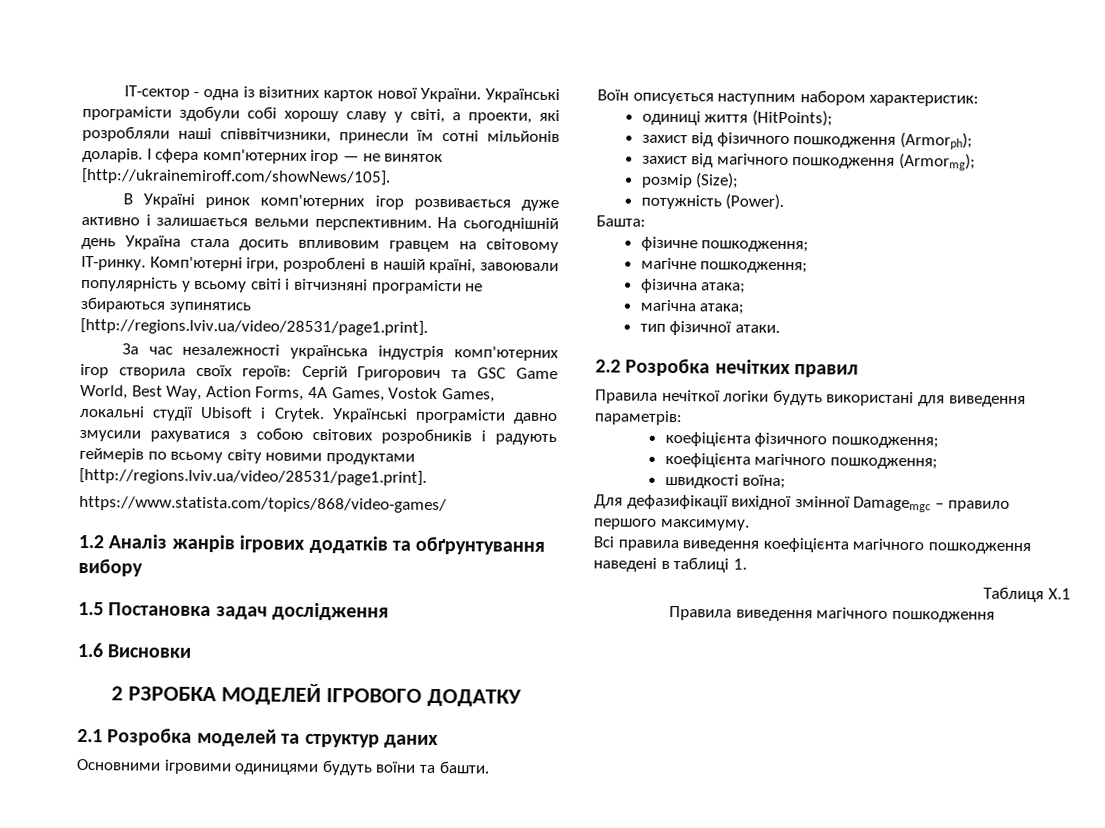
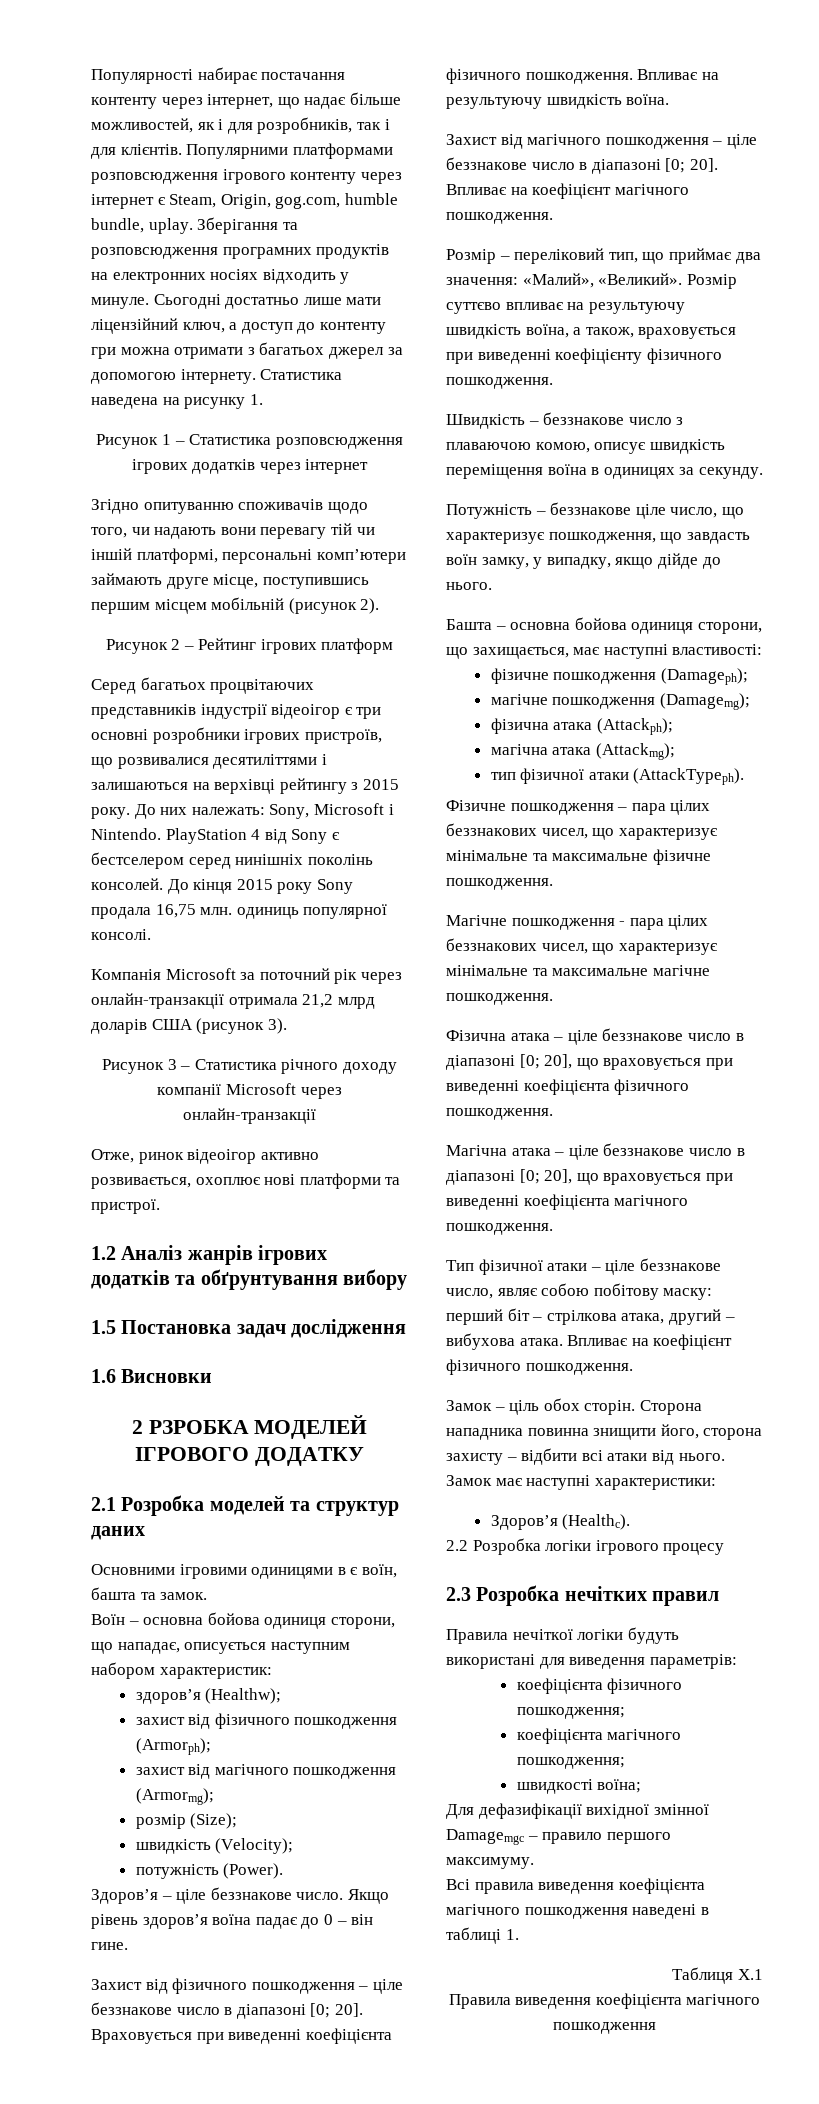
- IT-сектор - одна із візитних карток нової України. Українські програмісти здобули собі хорошу славу у світі, а проекти, які розробляли наші співвітчизники, принесли їм сотні мільйонів доларів. І сфера комп'ютерних ігор — не виняток [http://ukrainemiroff.com/showNews/105].
- В Україні ринок комп'ютерних ігор розвивається дуже активно і залишається вельми перспективним. На сьогоднішній день Україна стала досить впливовим гравцем на світовому IT-ринку. Комп'ютерні ігри, розроблені в нашій країні, завоювали популярність у всьому світі і вітчизняні програмісти не збираються зупинятись [http://regions.lviv.ua/video/28531/page1.print].
- За час незалежності українська індустрія комп'ютерних ігор створила своїх героїв: Сергій Григорович та GSC Game World, Best Way, Action Forms, 4А Games, Vostok Games, локальні студії Ubisoft і Crytek. Українські програмісти давно змусили рахуватися з собою світових розробників і радують геймерів по всьому світу новими продуктами [http://regions.lviv.ua/video/28531/page1.print].
- https://www.statista.com/topics/868/video-games/
+ Популярності набирає постачання контенту через інтернет, що надає більше можливостей, як і для розробників, так і для клієнтів. Популярними платформами розповсюдження ігрового контенту через інтернет є Steam, Origin, gog.com, humble bundle, uplay. Зберігання та розповсюдження програмних продуктів на електронних носіях відходить у минуле. Сьогодні достатньо лише мати ліцензійний ключ, а доступ до контенту гри можна отримати з багатьох джерел за допомогою інтернету. Статистика наведена на рисунку 1.
+ Рисунок 1 – Статистика розповсюдження ігрових додатків через інтернет
+ Згідно опитуванню споживачів щодо того, чи надають вони перевагу тій чи іншій платформі, персональні комп’ютери займають друге місце, поступившись першим місцем мобільній (рисунок 2).
+ Рисунок 2 – Рейтинг ігрових платформ
+ Серед багатьох процвітаючих представників індустрії відеоігор є три основні розробники ігрових пристроїв, що розвивалися десятиліттями і залишаються на верхівці рейтингу з 2015 року. До них належать: Sony, Microsoft і Nintendo. PlayStation 4 від Sony є бестселером серед нинішніх поколінь консолей. До кінця 2015 року Sony продала 16,75 млн. одиниць популярної консолі.
+ Компанія Microsoft за поточний рік через онлайн-транзакції отримала 21,2 млрд доларів США (рисунок 3).
+ Рисунок 3 – Статистика річного доходу компанії Microsoft через онлайн-транзакції
+ Отже, ринок відеоігор активно розвивається, охоплює нові платформи та пристрої.
- Основними ігровими одиницями будуть воїни та башти.
- Воїн описується наступним набором характеристик:
+ Основними ігровими одиницями в є воїн, башта та замок.
+ Воїн – основна бойова одиниця сторони, що нападає, описується наступним набором характеристик:
- одиниці життя (HitPoints);
+ здоров’я (Healthw);
+ швидкість (Velocity);
- Башта:
- фізичне пошкодження;
- магічне пошкодження;
+ Здоров’я – ціле беззнакове число. Якщо рівень здоров’я воїна падає до 0 – він гине.
+ Захист від фізичного пошкодження – ціле беззнакове число в діапазоні [0; 20]. Враховується при виведенні коефіцієнта фізичного пошкодження. Впливає на результуючу швидкість воїна.
+ Захист від магічного пошкодження – ціле беззнакове число в діапазоні [0; 20]. Впливає на коефіцієнт магічного пошкодження.
+ Розмір – переліковий тип, що приймає два значення: «Малий», «Великий». Розмір суттєво впливає на результуючу швидкість воїна, а також, враховується при виведенні коефіцієнту фізичного пошкодження.
+ Швидкість – беззнакове число з плаваючою комою, описує швидкість переміщення воїна в одиницях за секунду.
+ Потужність – беззнакове ціле число, що характеризує пошкодження, що завдасть воїн замку, у випадку, якщо дійде до нього.
+ Башта – основна бойова одиниця сторони, що захищається, має наступні властивості:
+ фізичне пошкодження (Damageph);
+ магічне пошкодження (Damagemg);
- фізична атака;
+ фізична атака (Attackph);
- магічна атака;
+ магічна атака (Attackmg);
- тип фізичної атаки.
- 2.2 Розробка нечітких правил
+ тип фізичної атаки (AttackTypeph).
+ Фізичне пошкодження – пара цілих беззнакових чисел, що характеризує мінімальне та максимальне фізичне пошкодження.
+ Магічне пошкодження - пара цілих беззнакових чисел, що характеризує мінімальне та максимальне магічне пошкодження.
+ Фізична атака – ціле беззнакове число в діапазоні [0; 20], що враховується при виведенні коефіцієнта фізичного пошкодження.
+ Магічна атака – ціле беззнакове число в діапазоні [0; 20], що враховується при виведенні коефіцієнта магічного пошкодження.
+ Тип фізичної атаки – ціле беззнакове число, являє собою побітову маску: перший біт – стрілкова атака, другий – вибухова атака. Впливає на коефіцієнт фізичного пошкодження.
+ Замок – ціль обох сторін. Сторона нападника повинна знищити його, сторона захисту – відбити всі атаки від нього. Замок має наступні характеристики:
+ Здоров’я (Healthc).
+ 2.2 Розробка логіки ігрового процесу
+ 2.3 Розробка нечітких правил
- Правила виведення магічного пошкодження
+ Правила виведення коефіцієнта магічного пошкодження

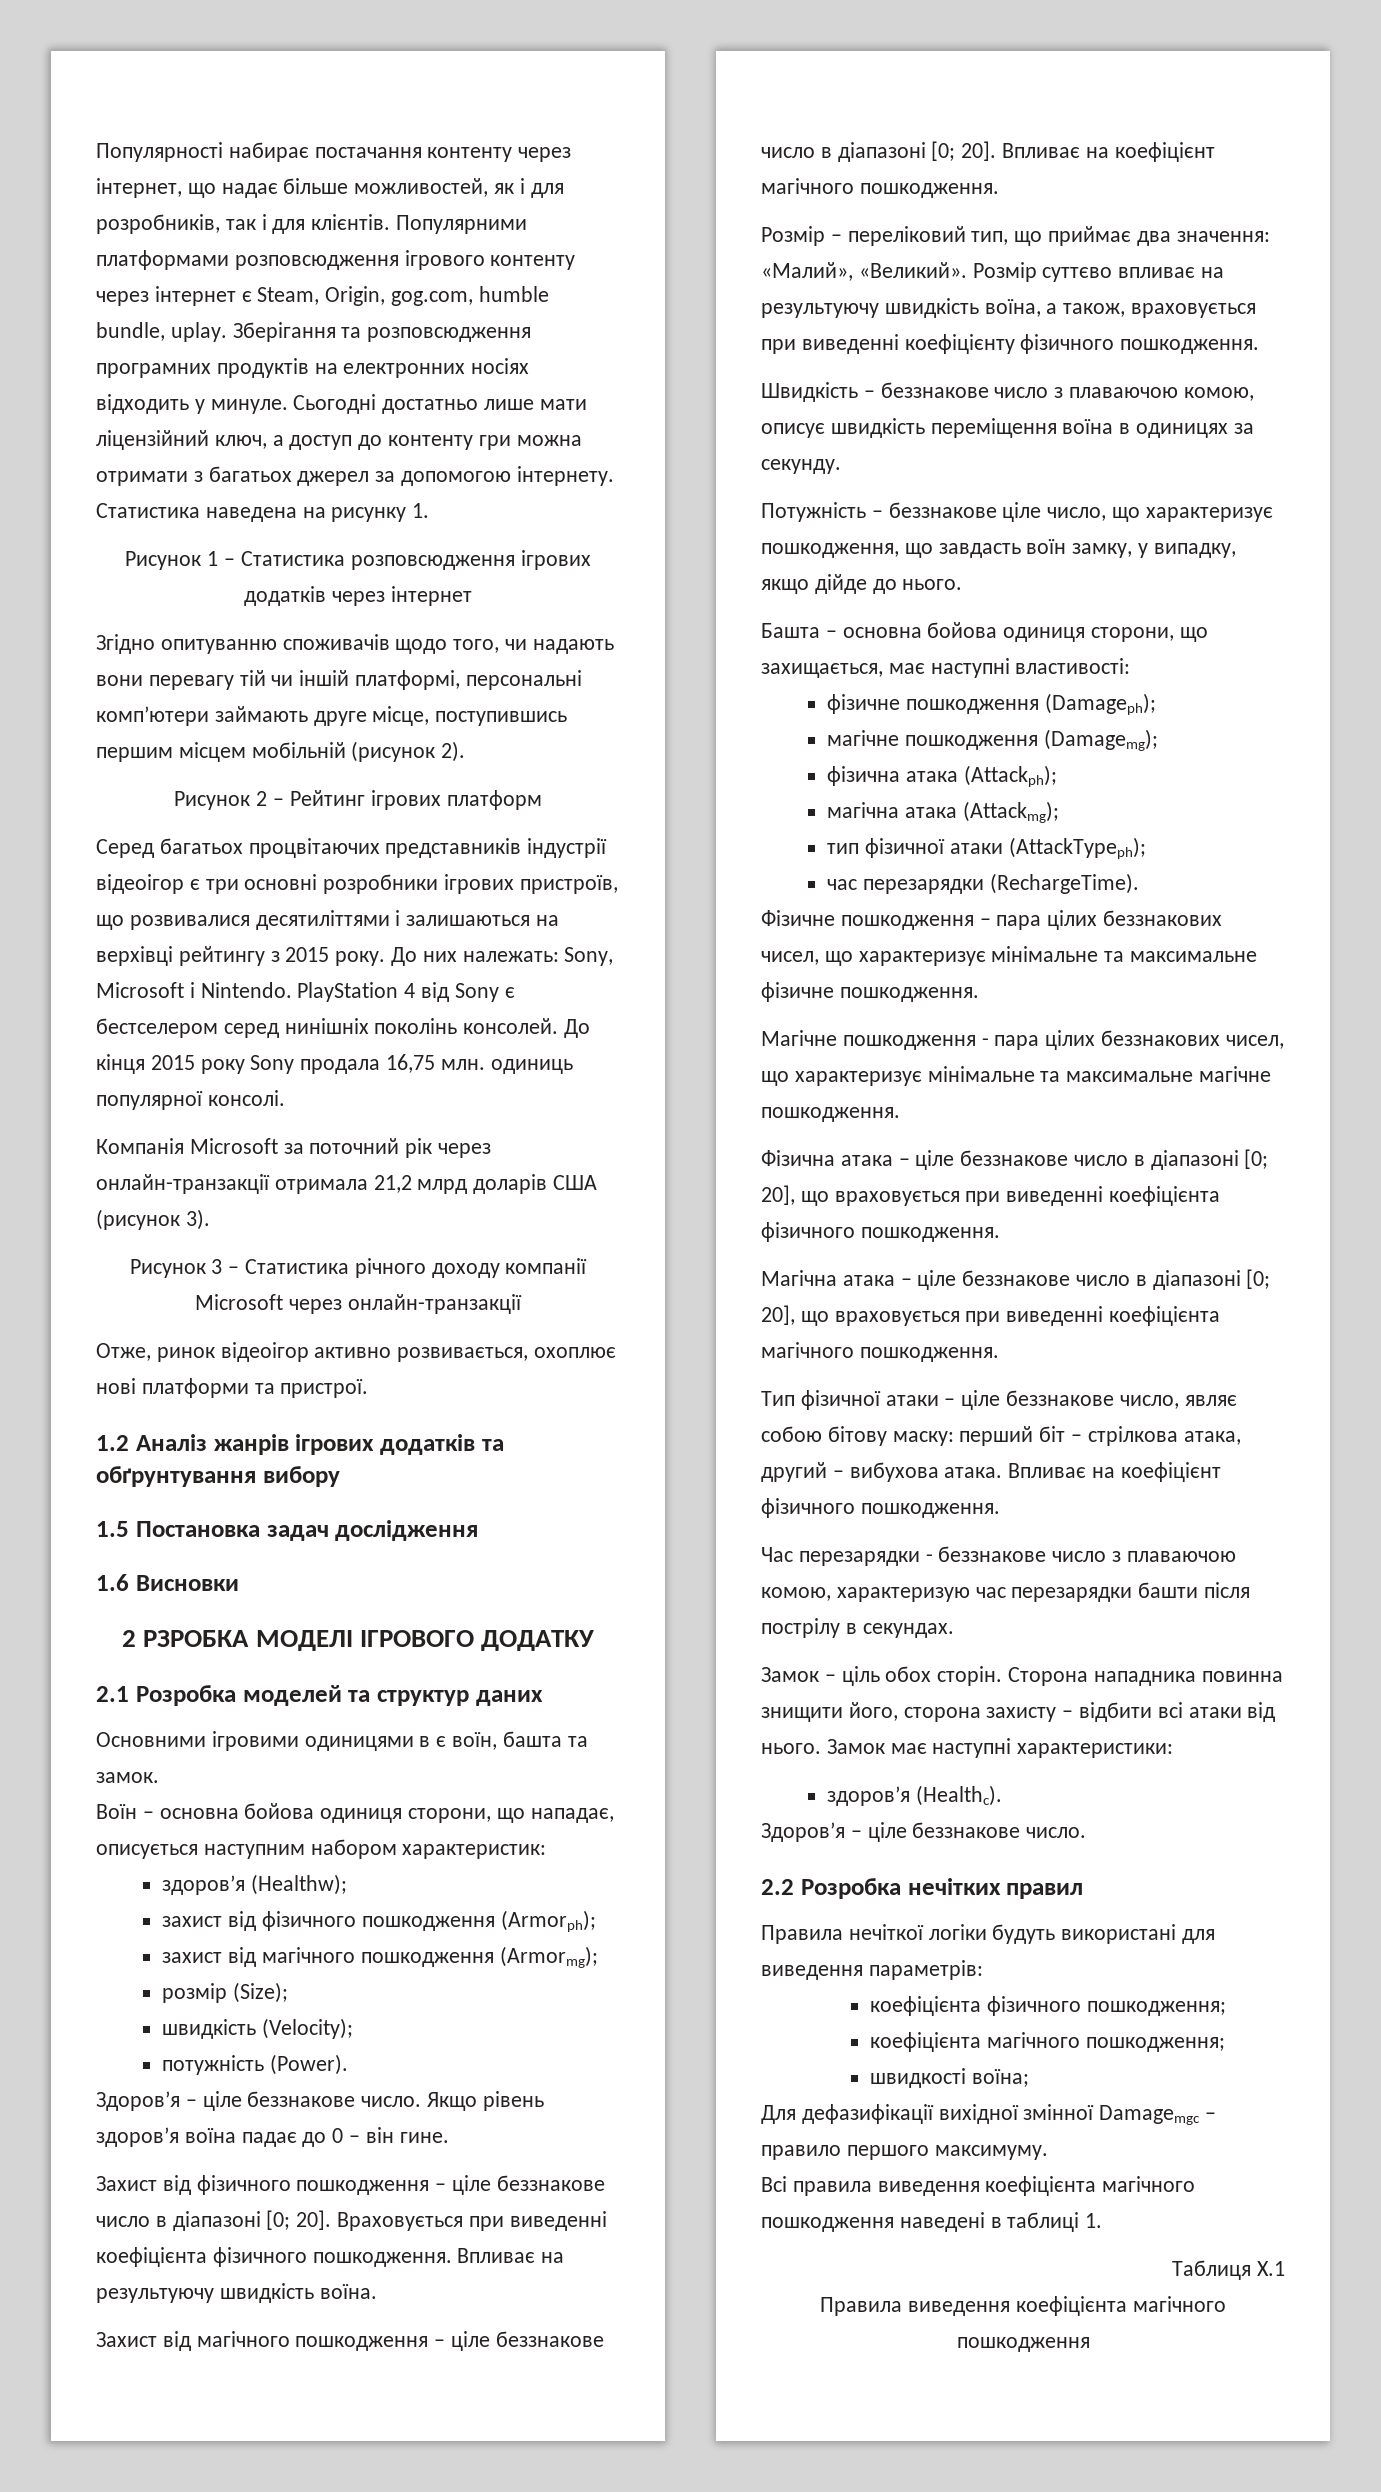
- 2 РЗРОБКА МОДЕЛЕЙ ІГРОВОГО ДОДАТКУ
+ 2 РЗРОБКА МОДЕЛІ ІГРОВОГО ДОДАТКУ
- тип фізичної атаки (AttackTypeph).
+ тип фізичної атаки (AttackTypeph);
+ час перезарядки (RechargeTime).
- Тип фізичної атаки – ціле беззнакове число, являє собою побітову маску: перший біт – стрілкова атака, другий – вибухова атака.
+ Тип фізичної атаки – ціле беззнакове число, являє собою бітову маску: перший біт – стрілкова атака, другий – вибухова атака.
+ Час перезарядки - беззнакове число з плаваючою комою, характеризую час перезарядки башти після пострілу в секундах.
- Здоров’я (Healthc).
- 2.2 Розробка логіки ігрового процесу
- 2.3 Розробка нечітких правил
+ здоров’я (Healthc).
+ Здоров’я – ціле беззнакове число.
+ 2.2 Розробка нечітких правил

